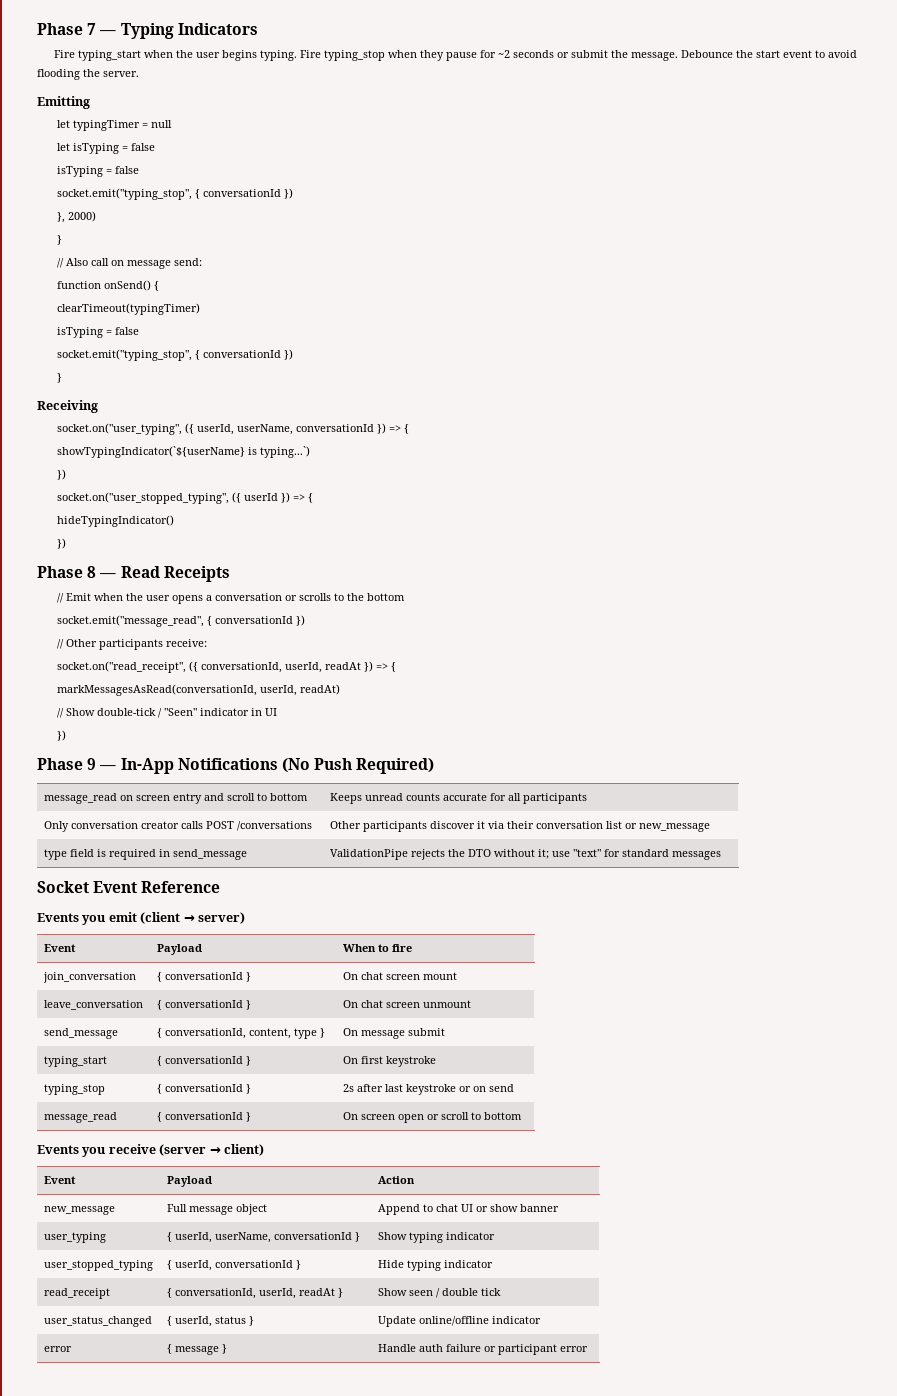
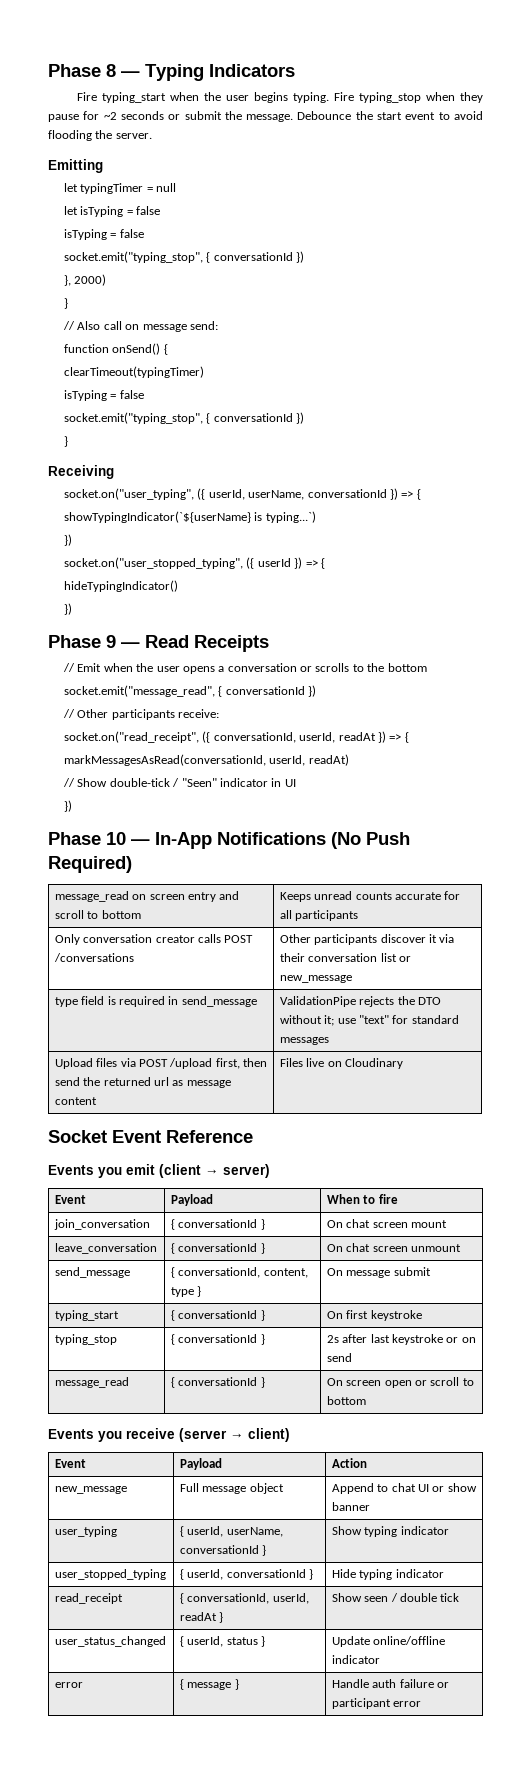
- Phase 7 — Typing Indicators
+ Phase 8 — Typing Indicators
- Phase 8 — Read Receipts
+ Phase 9 — Read Receipts
- Phase 9 — In-App Notifications (No Push Required)
+ Phase 10 — In-App Notifications (No Push Required)
+ Upload files via POST /upload first, then send the returned url as message content | Files live on Cloudinary

